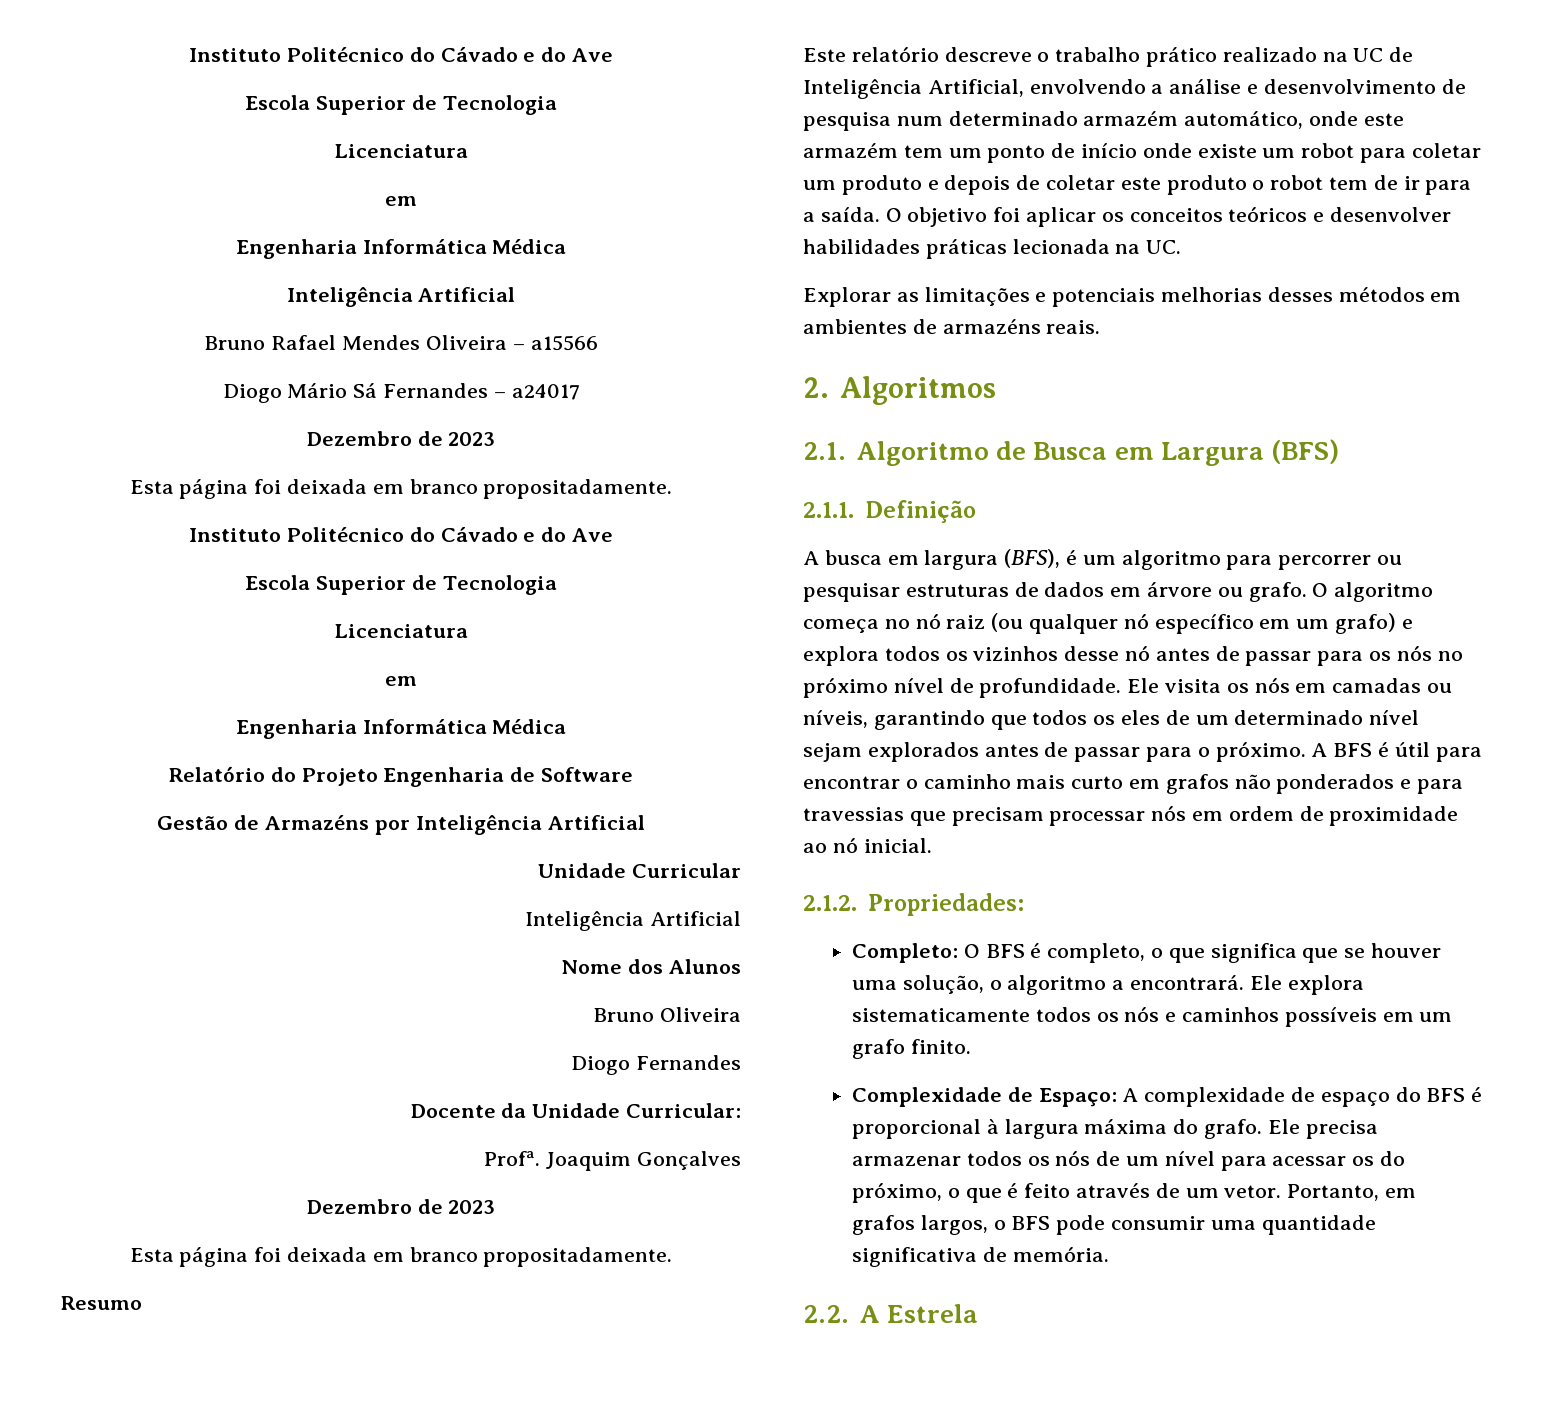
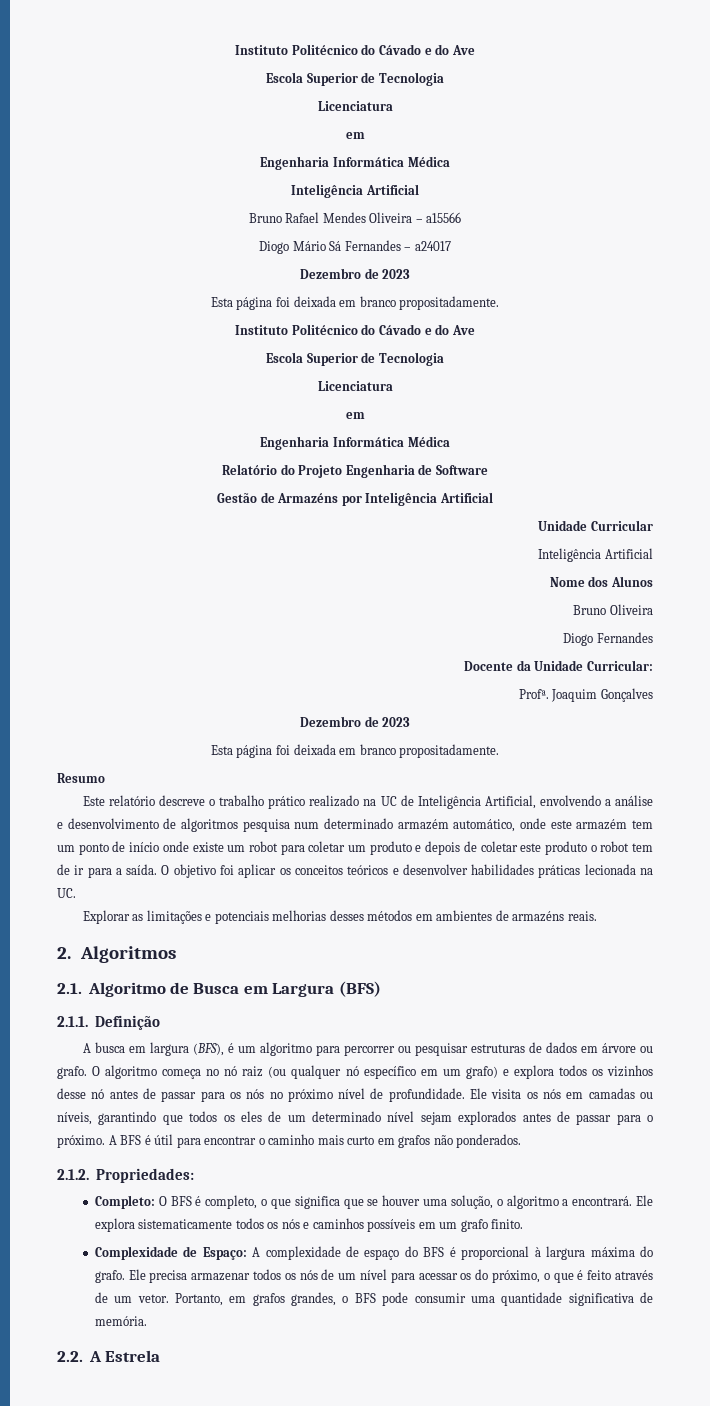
- Este relatório descreve o trabalho prático realizado na UC de Inteligência Artificial, envolvendo a análise e desenvolvimento de pesquisa num determinado armazém automático, onde este armazém tem um ponto de início onde existe um robot para coletar um produto e depois de coletar este produto o robot tem de ir para a saída.
+ Este relatório descreve o trabalho prático realizado na UC de Inteligência Artificial, envolvendo a análise e desenvolvimento de algoritmos pesquisa num determinado armazém automático, onde este armazém tem um ponto de início onde existe um robot para coletar um produto e depois de coletar este produto o robot tem de ir para a saída.
- A BFS é útil para encontrar o caminho mais curto em grafos não ponderados e para travessias que precisam processar nós em ordem de proximidade ao nó inicial.
+ A BFS é útil para encontrar o caminho mais curto em grafos não ponderados.
- Portanto, em grafos largos, o BFS pode consumir uma quantidade significativa de memória.
+ Portanto, em grafos grandes, o BFS pode consumir uma quantidade significativa de memória.

